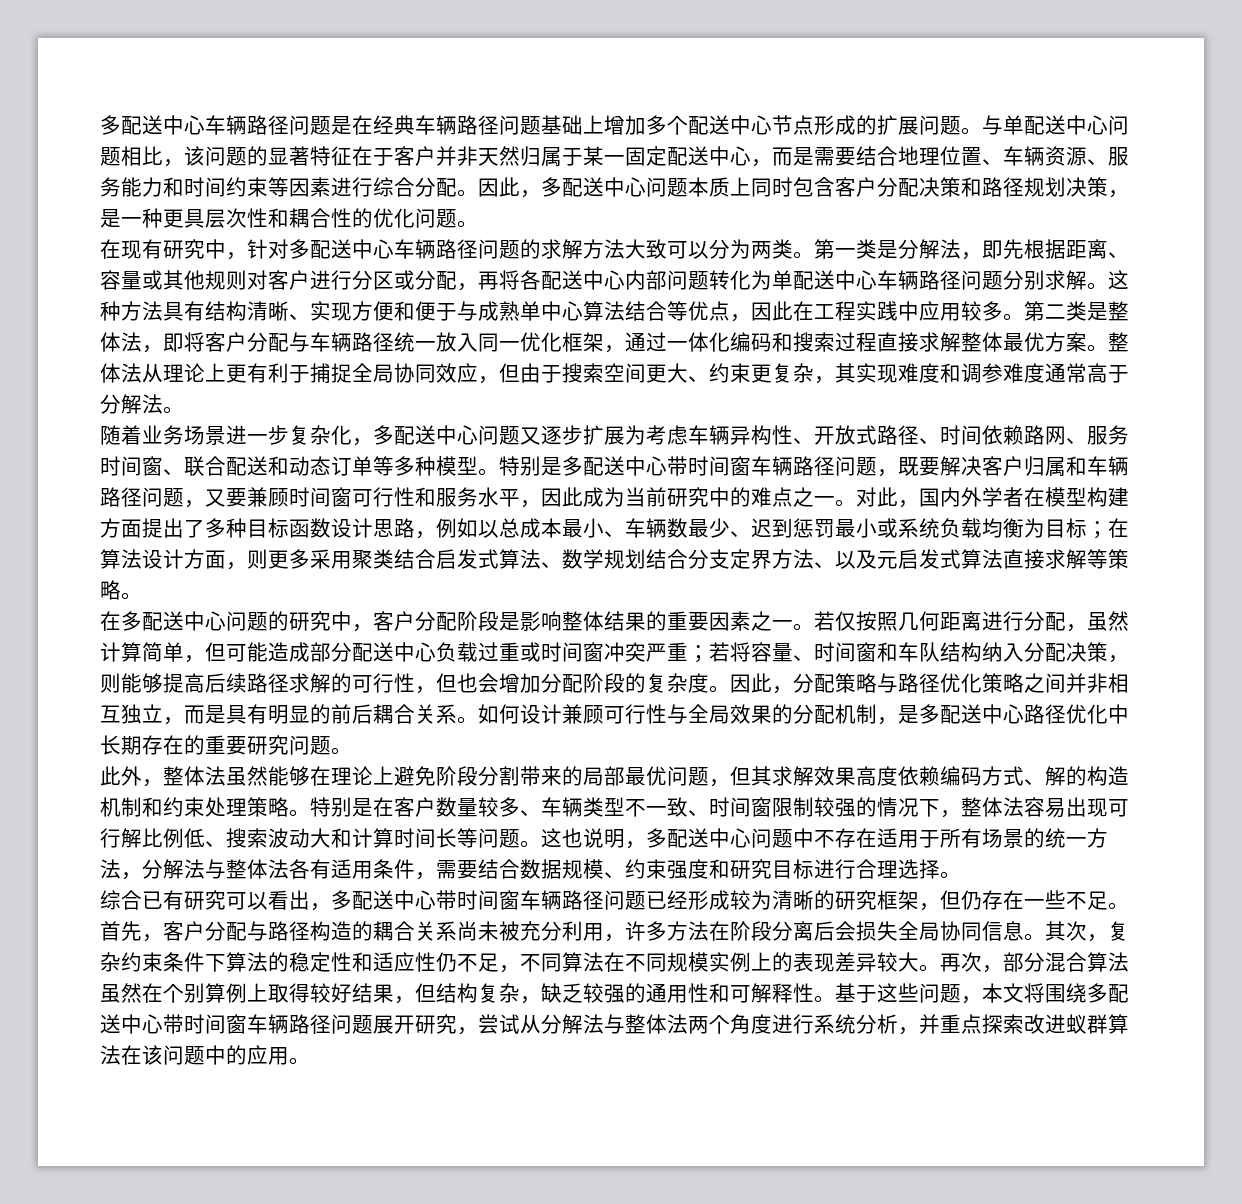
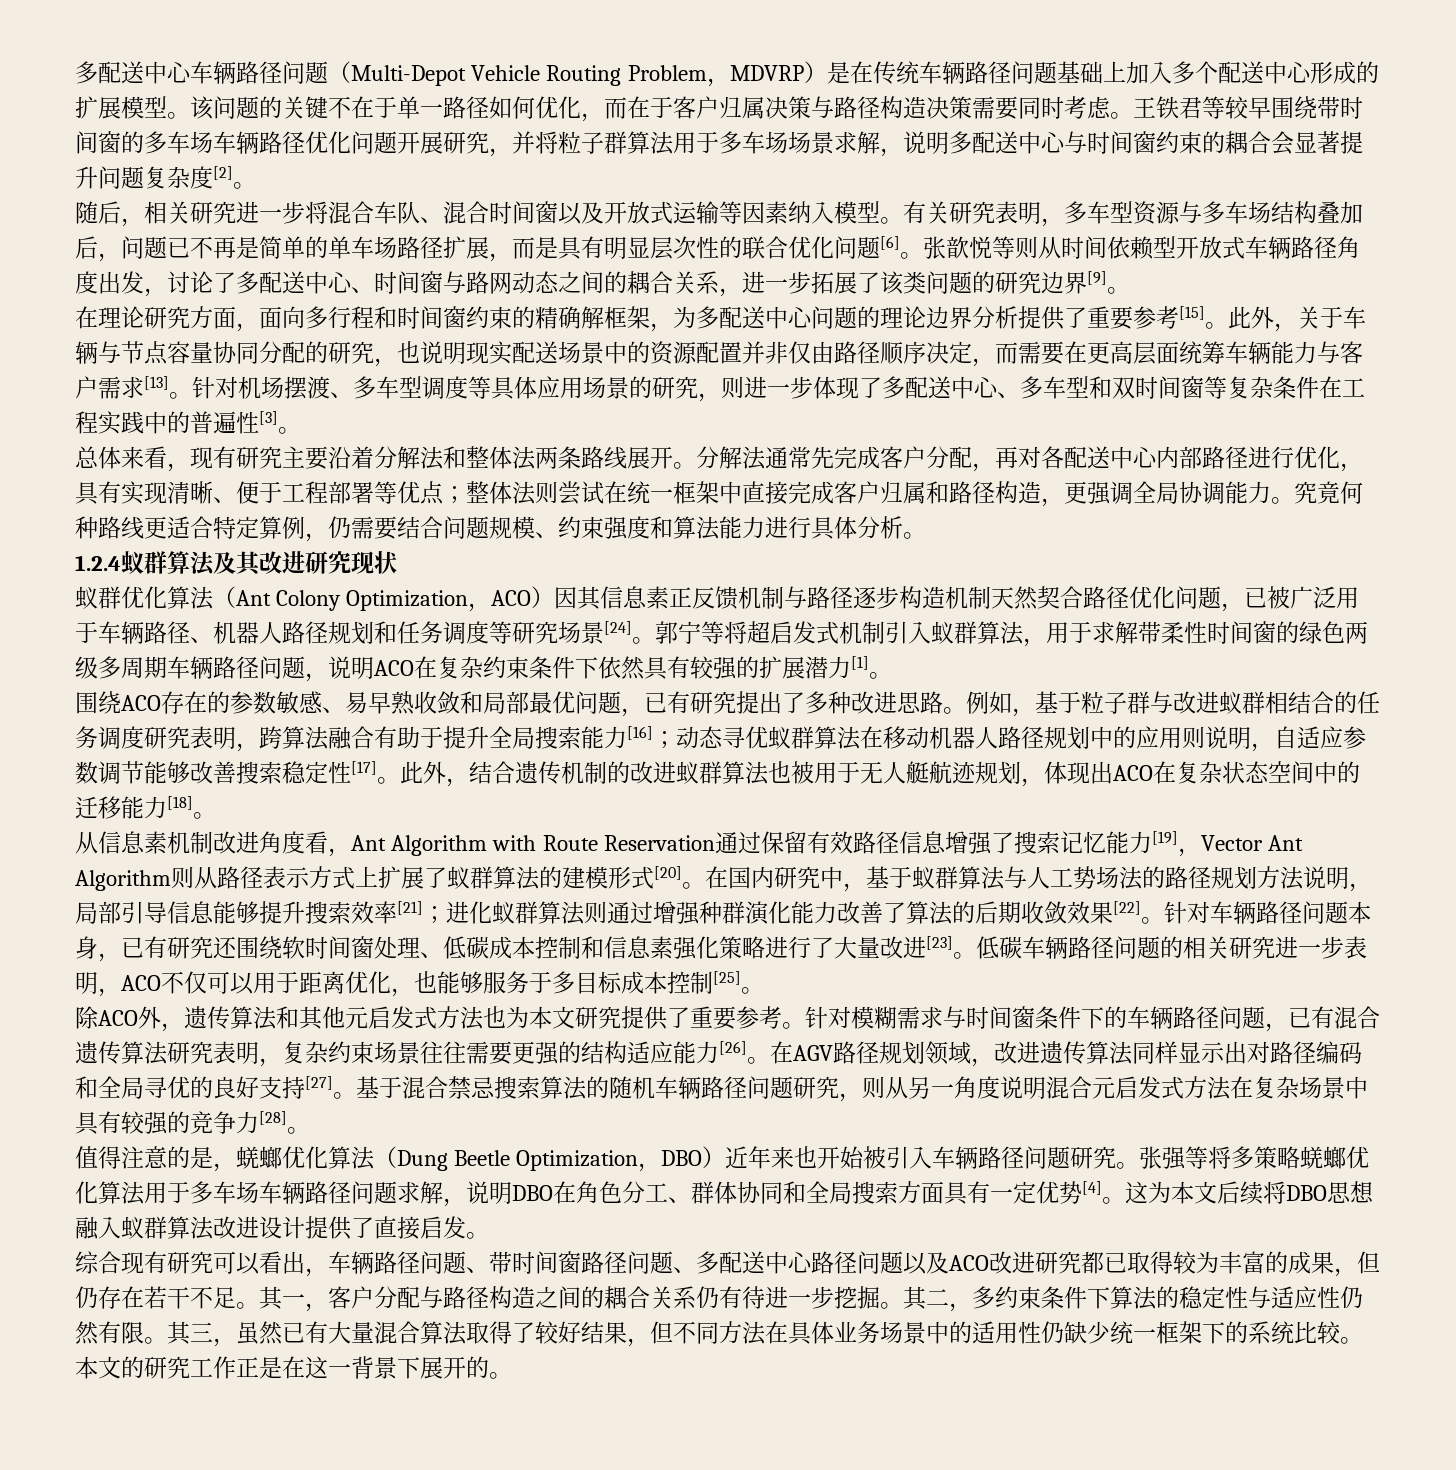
- 多配送中心车辆路径问题是在经典车辆路径问题基础上增加多个配送中心节点形成的扩展问题。与单配送中心问题相比，该问题的显著特征在于客户并非天然归属于某一固定配送中心，而是需要结合地理位置、车辆资源、服务能力和时间约束等因素进行综合分配。因此，多配送中心问题本质上同时包含客户分配决策和路径规划决策，是一种更具层次性和耦合性的优化问题。
- 在现有研究中，针对多配送中心车辆路径问题的求解方法大致可以分为两类。第一类是分解法，即先根据距离、容量或其他规则对客户进行分区或分配，再将各配送中心内部问题转化为单配送中心车辆路径问题分别求解。这种方法具有结构清晰、实现方便和便于与成熟单中心算法结合等优点，因此在工程实践中应用较多。第二类是整体法，即将客户分配与车辆路径统一放入同一优化框架，通过一体化编码和搜索过程直接求解整体最优方案。整体法从理论上更有利于捕捉全局协同效应，但由于搜索空间更大、约束更复杂，其实现难度和调参难度通常高于分解法。
- 随着业务场景进一步复杂化，多配送中心问题又逐步扩展为考虑车辆异构性、开放式路径、时间依赖路网、服务时间窗、联合配送和动态订单等多种模型。特别是多配送中心带时间窗车辆路径问题，既要解决客户归属和车辆路径问题，又要兼顾时间窗可行性和服务水平，因此成为当前研究中的难点之一。对此，国内外学者在模型构建方面提出了多种目标函数设计思路，例如以总成本最小、车辆数最少、迟到惩罚最小或系统负载均衡为目标；在算法设计方面，则更多采用聚类结合启发式算法、数学规划结合分支定界方法、以及元启发式算法直接求解等策略。
- 在多配送中心问题的研究中，客户分配阶段是影响整体结果的重要因素之一。若仅按照几何距离进行分配，虽然计算简单，但可能造成部分配送中心负载过重或时间窗冲突严重；若将容量、时间窗和车队结构纳入分配决策，则能够提高后续路径求解的可行性，但也会增加分配阶段的复杂度。因此，分配策略与路径优化策略之间并非相互独立，而是具有明显的前后耦合关系。如何设计兼顾可行性与全局效果的分配机制，是多配送中心路径优化中长期存在的重要研究问题。
- 此外，整体法虽然能够在理论上避免阶段分割带来的局部最优问题，但其求解效果高度依赖编码方式、解的构造机制和约束处理策略。特别是在客户数量较多、车辆类型不一致、时间窗限制较强的情况下，整体法容易出现可行解比例低、搜索波动大和计算时间长等问题。这也说明，多配送中心问题中不存在适用于所有场景的统一方法，分解法与整体法各有适用条件，需要结合数据规模、约束强度和研究目标进行合理选择。
+ 多配送中心车辆路径问题（Multi-Depot Vehicle Routing Problem，MDVRP）是在传统车辆路径问题基础上加入多个配送中心形成的扩展模型。该问题的关键不在于单一路径如何优化，而在于客户归属决策与路径构造决策需要同时考虑。王铁君等较早围绕带时间窗的多车场车辆路径优化问题开展研究，并将粒子群算法用于多车场场景求解，说明多配送中心与时间窗约束的耦合会显著提升问题复杂度[2]。
+ 随后，相关研究进一步将混合车队、混合时间窗以及开放式运输等因素纳入模型。有关研究表明，多车型资源与多车场结构叠加后，问题已不再是简单的单车场路径扩展，而是具有明显层次性的联合优化问题[6]。张歆悦等则从时间依赖型开放式车辆路径角度出发，讨论了多配送中心、时间窗与路网动态之间的耦合关系，进一步拓展了该类问题的研究边界[9]。
+ 在理论研究方面，面向多行程和时间窗约束的精确解框架，为多配送中心问题的理论边界分析提供了重要参考[15]。此外，关于车辆与节点容量协同分配的研究，也说明现实配送场景中的资源配置并非仅由路径顺序决定，而需要在更高层面统筹车辆能力与客户需求[13]。针对机场摆渡、多车型调度等具体应用场景的研究，则进一步体现了多配送中心、多车型和双时间窗等复杂条件在工程实践中的普遍性[3]。
+ 总体来看，现有研究主要沿着分解法和整体法两条路线展开。分解法通常先完成客户分配，再对各配送中心内部路径进行优化，具有实现清晰、便于工程部署等优点；整体法则尝试在统一框架中直接完成客户归属和路径构造，更强调全局协调能力。究竟何种路线更适合特定算例，仍需要结合问题规模、约束强度和算法能力进行具体分析。
+ 1.2.4蚁群算法及其改进研究现状
+ 蚁群优化算法（Ant Colony Optimization，ACO）因其信息素正反馈机制与路径逐步构造机制天然契合路径优化问题，已被广泛用于车辆路径、机器人路径规划和任务调度等研究场景[24]。郭宁等将超启发式机制引入蚁群算法，用于求解带柔性时间窗的绿色两级多周期车辆路径问题，说明ACO在复杂约束条件下依然具有较强的扩展潜力[1]。
+ 围绕ACO存在的参数敏感、易早熟收敛和局部最优问题，已有研究提出了多种改进思路。例如，基于粒子群与改进蚁群相结合的任务调度研究表明，跨算法融合有助于提升全局搜索能力[16]；动态寻优蚁群算法在移动机器人路径规划中的应用则说明，自适应参数调节能够改善搜索稳定性[17]。此外，结合遗传机制的改进蚁群算法也被用于无人艇航迹规划，体现出ACO在复杂状态空间中的迁移能力[18]。
+ 从信息素机制改进角度看，Ant Algorithm with Route Reservation通过保留有效路径信息增强了搜索记忆能力[19]，Vector Ant Algorithm则从路径表示方式上扩展了蚁群算法的建模形式[20]。在国内研究中，基于蚁群算法与人工势场法的路径规划方法说明，局部引导信息能够提升搜索效率[21]；进化蚁群算法则通过增强种群演化能力改善了算法的后期收敛效果[22]。针对车辆路径问题本身，已有研究还围绕软时间窗处理、低碳成本控制和信息素强化策略进行了大量改进[23]。低碳车辆路径问题的相关研究进一步表明，ACO不仅可以用于距离优化，也能够服务于多目标成本控制[25]。
+ 除ACO外，遗传算法和其他元启发式方法也为本文研究提供了重要参考。针对模糊需求与时间窗条件下的车辆路径问题，已有混合遗传算法研究表明，复杂约束场景往往需要更强的结构适应能力[26]。在AGV路径规划领域，改进遗传算法同样显示出对路径编码和全局寻优的良好支持[27]。基于混合禁忌搜索算法的随机车辆路径问题研究，则从另一角度说明混合元启发式方法在复杂场景中具有较强的竞争力[28]。
+ 值得注意的是，蜣螂优化算法（Dung Beetle Optimization，DBO）近年来也开始被引入车辆路径问题研究。张强等将多策略蜣螂优化算法用于多车场车辆路径问题求解，说明DBO在角色分工、群体协同和全局搜索方面具有一定优势[4]。这为本文后续将DBO思想融入蚁群算法改进设计提供了直接启发。
- 综合已有研究可以看出，多配送中心带时间窗车辆路径问题已经形成较为清晰的研究框架，但仍存在一些不足。首先，客户分配与路径构造的耦合关系尚未被充分利用，许多方法在阶段分离后会损失全局协同信息。其次，复杂约束条件下算法的稳定性和适应性仍不足，不同算法在不同规模实例上的表现差异较大。再次，部分混合算法虽然在个别算例上取得较好结果，但结构复杂，缺乏较强的通用性和可解释性。基于这些问题，本文将围绕多配送中心带时间窗车辆路径问题展开研究，尝试从分解法与整体法两个角度进行系统分析，并重点探索改进蚁群算法在该问题中的应用。
+ 综合现有研究可以看出，车辆路径问题、带时间窗路径问题、多配送中心路径问题以及ACO改进研究都已取得较为丰富的成果，但仍存在若干不足。其一，客户分配与路径构造之间的耦合关系仍有待进一步挖掘。其二，多约束条件下算法的稳定性与适应性仍然有限。其三，虽然已有大量混合算法取得了较好结果，但不同方法在具体业务场景中的适用性仍缺少统一框架下的系统比较。本文的研究工作正是在这一背景下展开的。

